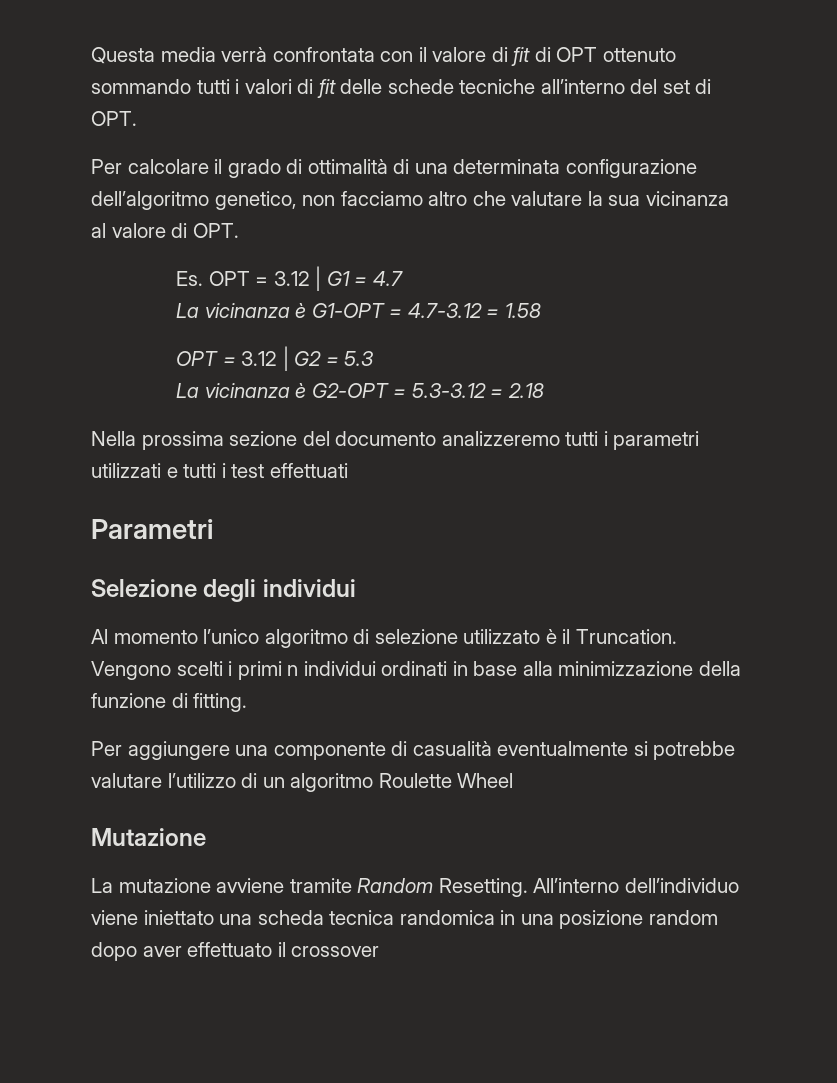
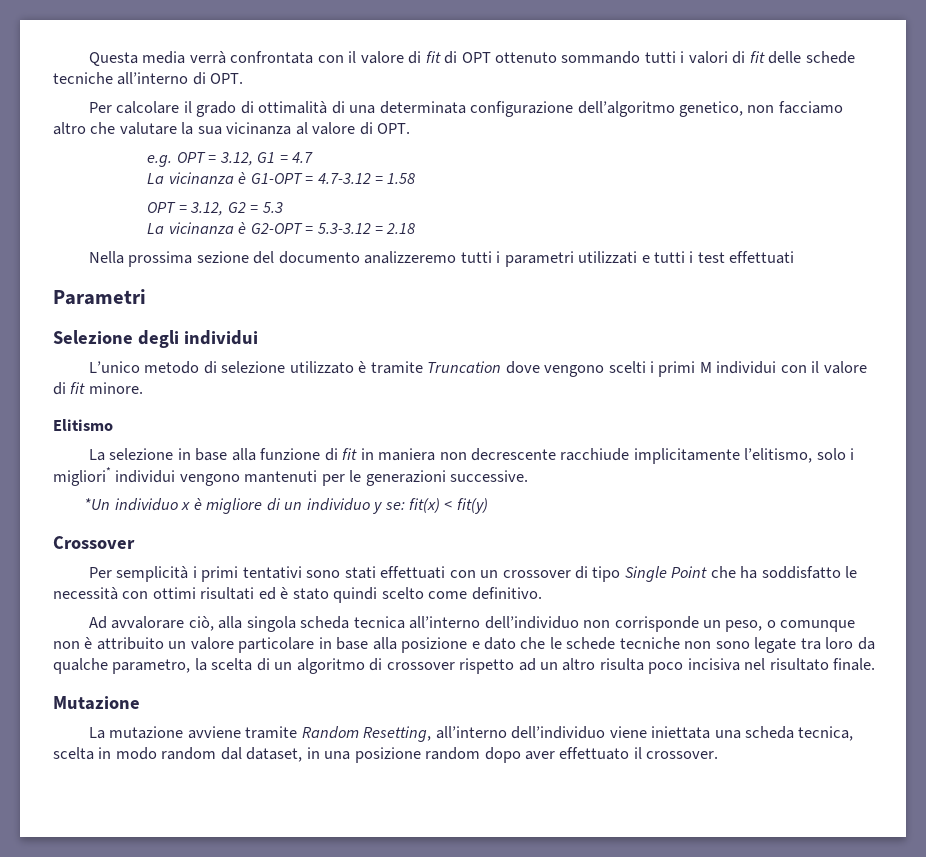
- Questa media verrà confrontata con il valore di fit di OPT ottenuto sommando tutti i valori di fit delle schede tecniche all’interno del set di OPT.
+ Questa media verrà confrontata con il valore di fit di OPT ottenuto sommando tutti i valori di fit delle schede tecniche all’interno di OPT.
- Es. OPT = 3.12 | G1 = 4.7
+ e.g. OPT = 3.12, G1 = 4.7
- OPT = 3.12 | G2 = 5.3
+ OPT = 3.12, G2 = 5.3
- Al momento l’unico algoritmo di selezione utilizzato è il Truncation. Vengono scelti i primi n individui ordinati in base alla minimizzazione della funzione di fitting.
- Per aggiungere una componente di casualità eventualmente si potrebbe valutare l’utilizzo di un algoritmo Roulette Wheel
+ L’unico metodo di selezione utilizzato è tramite Truncation dove vengono scelti i primi M individui con il valore di fit minore.
+ Elitismo
+ La selezione in base alla funzione di fit in maniera non decrescente racchiude implicitamente l’elitismo, solo i migliori* individui vengono mantenuti per le generazioni successive.
+ *Un individuo x è migliore di un individuo y se: fit(x) < fit(y)
+ Crossover
+ Per semplicità i primi tentativi sono stati effettuati con un crossover di tipo Single Point che ha soddisfatto le necessità con ottimi risultati ed è stato quindi scelto come definitivo.
+ Ad avvalorare ciò, alla singola scheda tecnica all’interno dell’individuo non corrisponde un peso, o comunque non è attribuito un valore particolare in base alla posizione e dato che le schede tecniche non sono legate tra loro da qualche parametro, la scelta di un algoritmo di crossover rispetto ad un altro risulta poco incisiva nel risultato finale.
- La mutazione avviene tramite Random Resetting. All’interno dell’individuo viene iniettato una scheda tecnica randomica in una posizione random dopo aver effettuato il crossover
+ La mutazione avviene tramite Random Resetting, all’interno dell’individuo viene iniettata una scheda tecnica, scelta in modo random dal dataset, in una posizione random dopo aver effettuato il crossover.

